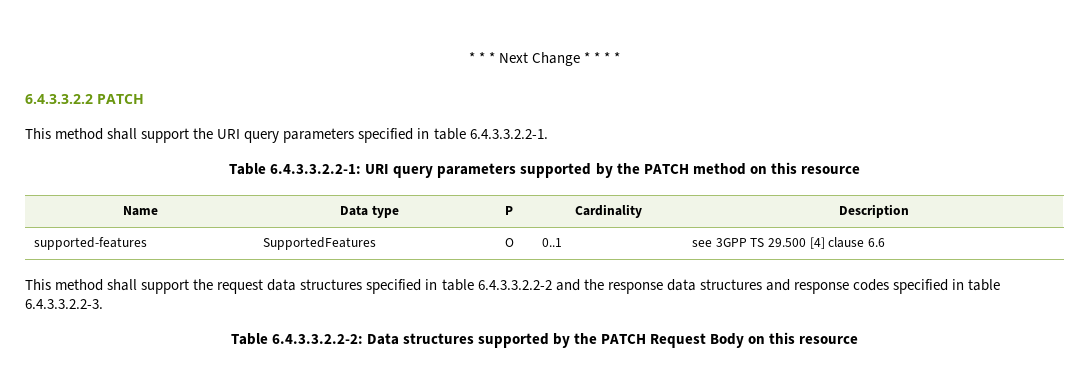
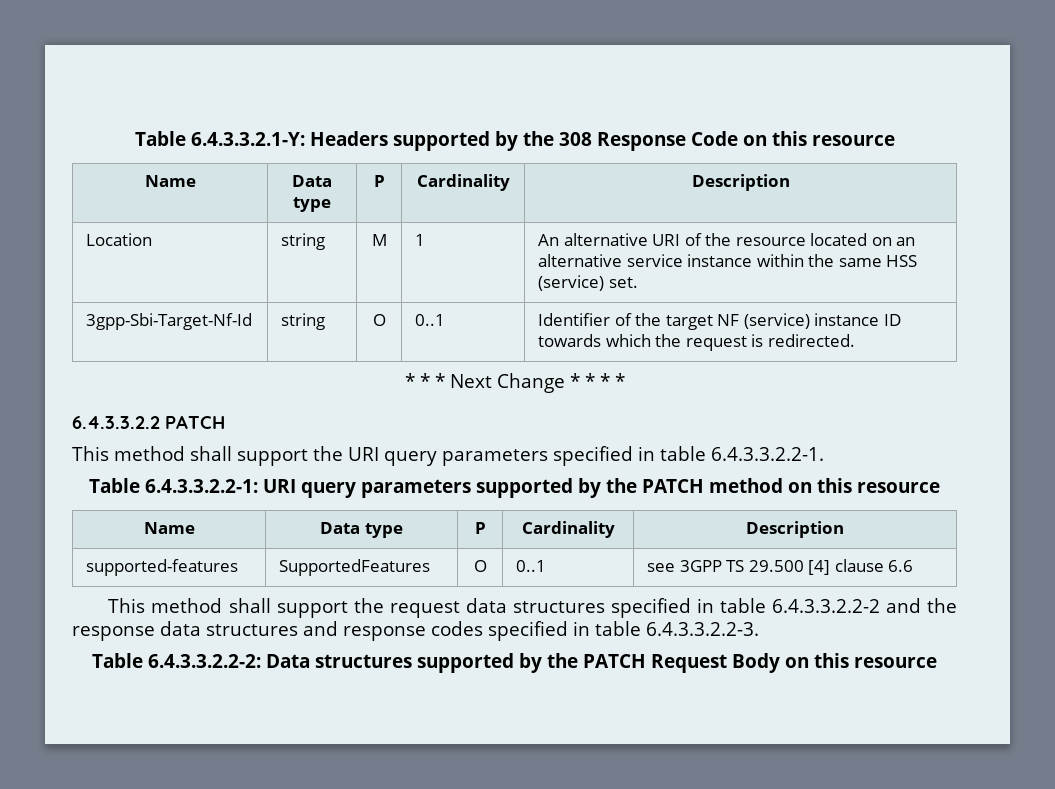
+ Table 6.4.3.3.2.1-Y: Headers supported by the 308 Response Code on this resource
+ Name | Data type | P | Cardinality | Description
+ Location | string | M | 1 | An alternative URI of the resource located on an alternative service instance within the same HSS (service) set.
+ 3gpp-Sbi-Target-Nf-Id | string | O | 0..1 | Identifier of the target NF (service) instance ID towards which the request is redirected.

